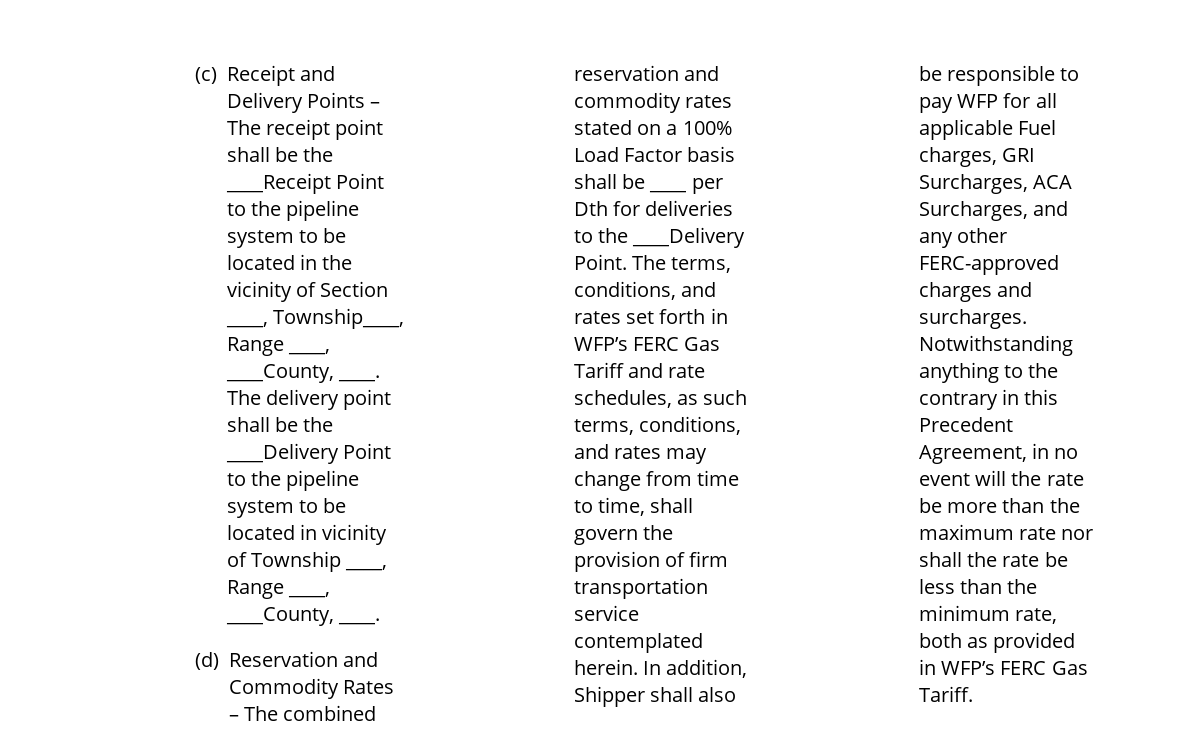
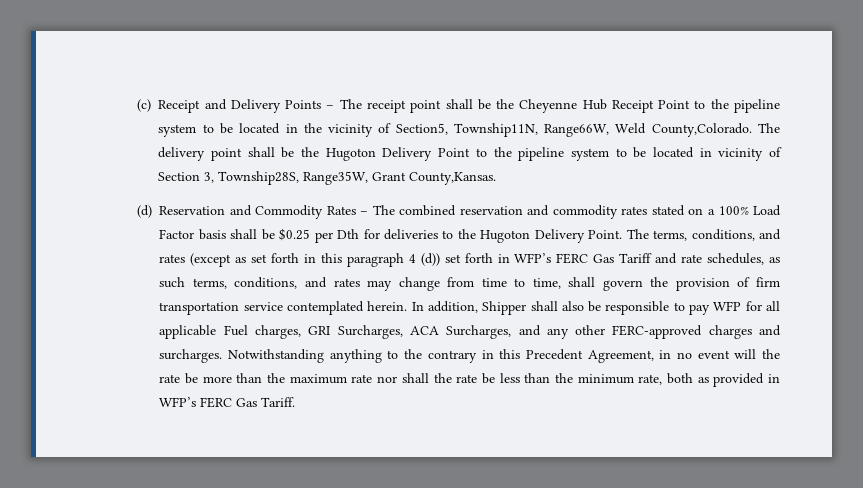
- (c) Receipt and Delivery Points – The receipt point shall be the ____Receipt Point to the pipeline system to be located in the vicinity of Section ____, Township____, Range ____, ____County, ____.
+ (c) Receipt and Delivery Points – The receipt point shall be the Cheyenne Hub Receipt Point to the pipeline system to be located in the vicinity of Section5, Township11N, Range66W, Weld County,Colorado.
- The delivery point shall be the ____Delivery Point to the pipeline system to be located in vicinity of Township ____, Range ____, ____County, ____.
+ The delivery point shall be the Hugoton Delivery Point to the pipeline system to be located in vicinity of Section 3, Township28S, Range35W, Grant County,Kansas.
- (d) Reservation and Commodity Rates – The combined reservation and commodity rates stated on a 100% Load Factor basis shall be ____ per Dth for deliveries to the ____Delivery Point.
+ (d) Reservation and Commodity Rates – The combined reservation and commodity rates stated on a 100% Load Factor basis shall be $0.25 per Dth for deliveries to the Hugoton Delivery Point.
- The terms, conditions, and rates set forth in WFP’s FERC Gas Tariff and rate schedules, as such terms, conditions, and rates may change from time to time, shall govern the provision of firm transportation service contemplated herein.
+ The terms, conditions, and rates (except as set forth in this paragraph 4 (d)) set forth in WFP’s FERC Gas Tariff and rate schedules, as such terms, conditions, and rates may change from time to time, shall govern the provision of firm transportation service contemplated herein.

